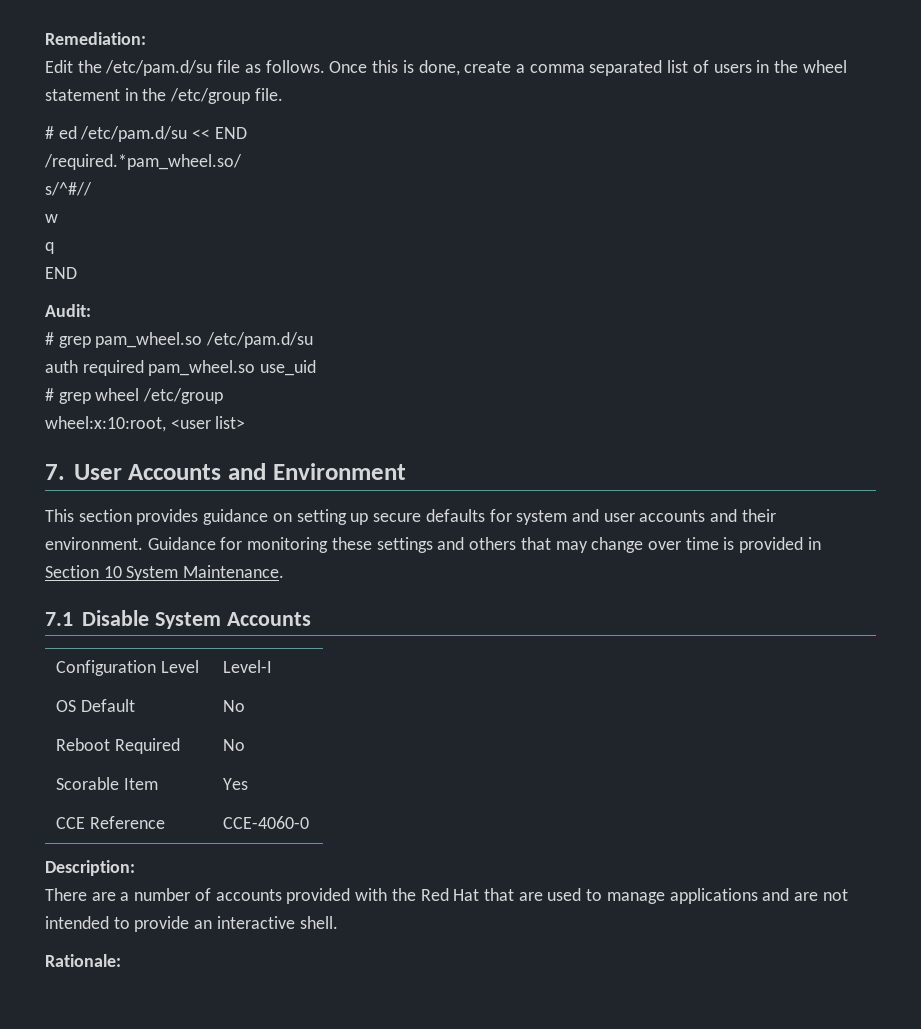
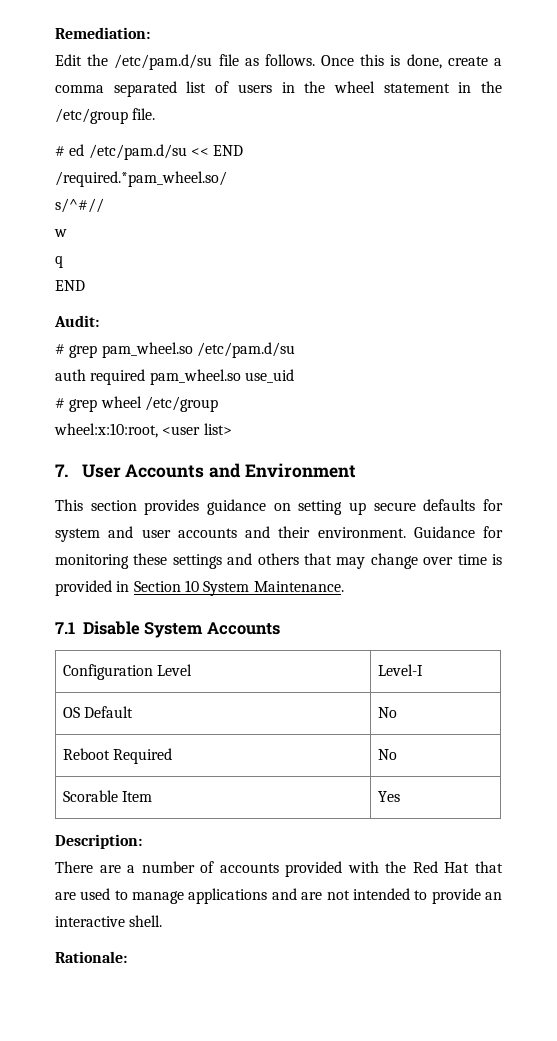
- CCE Reference | CCE-4060-0

